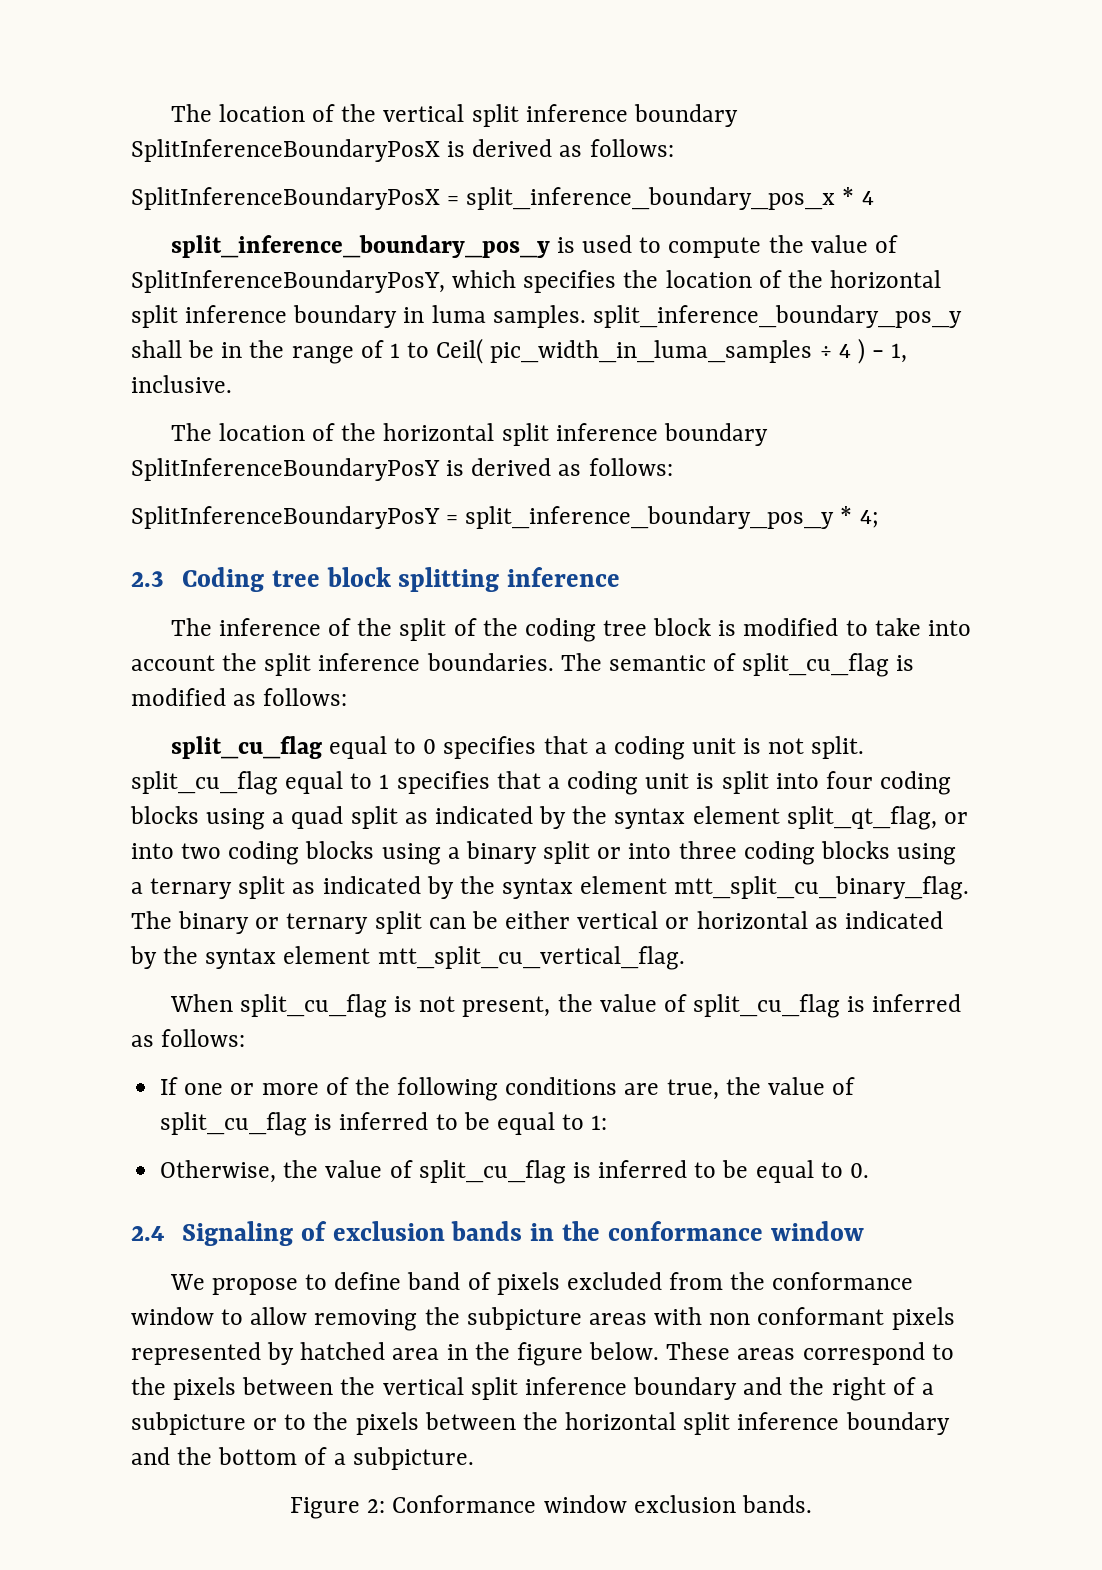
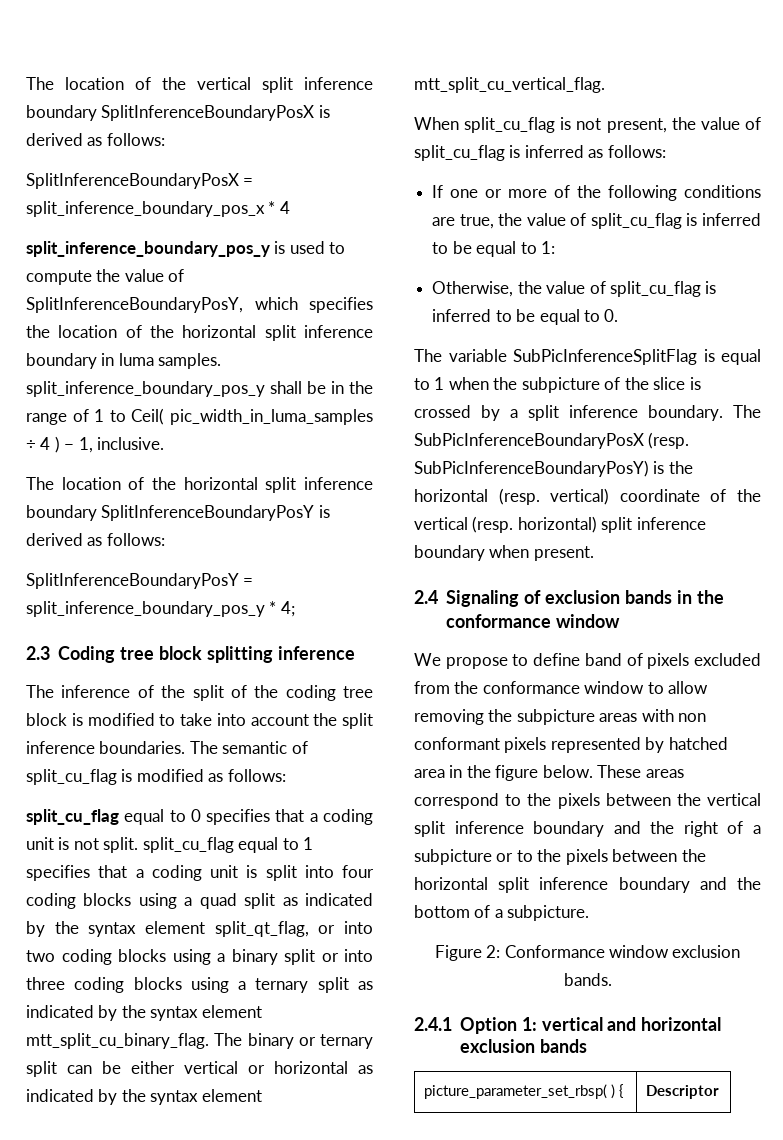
+ The variable SubPicInferenceSplitFlag is equal to 1 when the subpicture of the slice is crossed by a split inference boundary. The SubPicInferenceBoundaryPosX (resp. SubPicInferenceBoundaryPosY) is the horizontal (resp. vertical) coordinate of the vertical (resp. horizontal) split inference boundary when present.
+ 2.4.1 Option 1: vertical and horizontal exclusion bands
+ picture_parameter_set_rbsp( ) { | Descriptor

